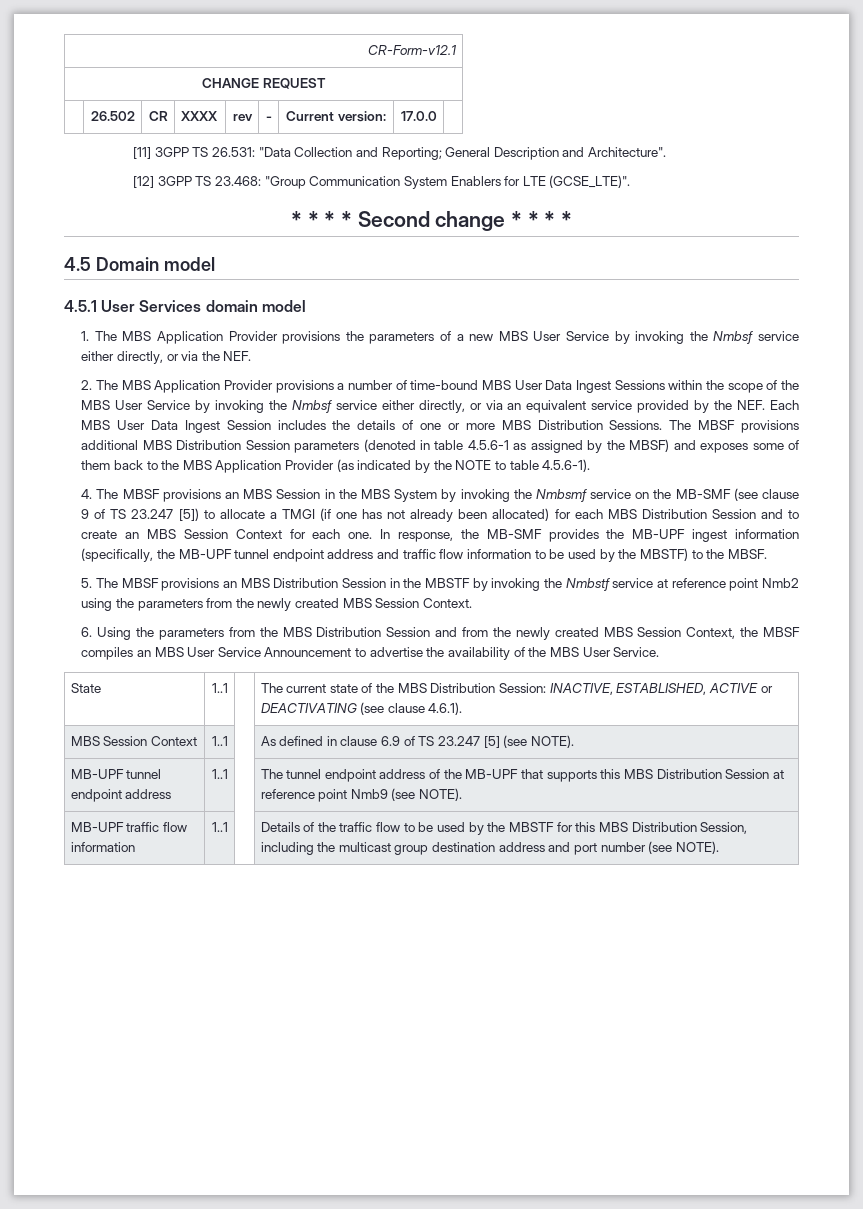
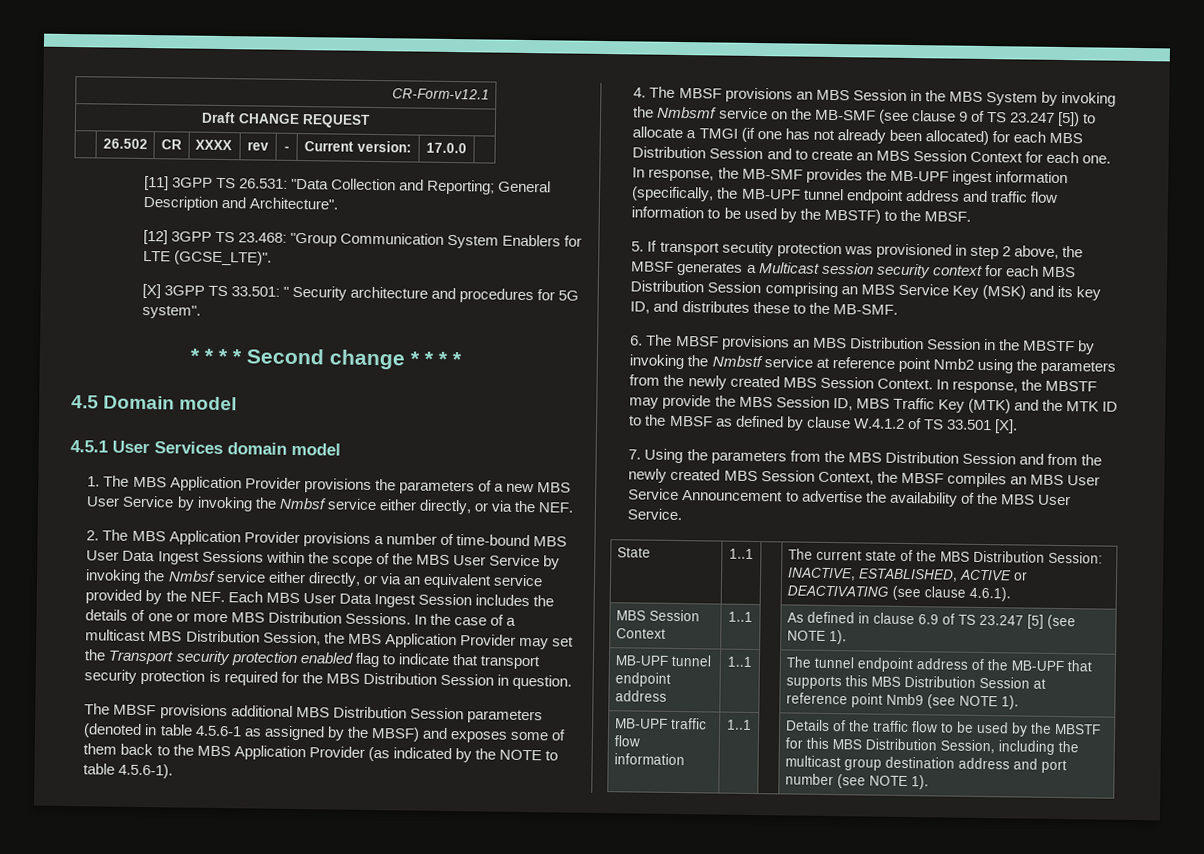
- CHANGE REQUEST
+ Draft CHANGE REQUEST
+ [X] 3GPP TS 33.501: " Security architecture and procedures for 5G system".
- 2. The MBS Application Provider provisions a number of time-bound MBS User Data Ingest Sessions within the scope of the MBS User Service by invoking the Nmbsf service either directly, or via an equivalent service provided by the NEF. Each MBS User Data Ingest Session includes the details of one or more MBS Distribution Sessions. The MBSF provisions additional MBS Distribution Session parameters (denoted in table 4.5.6-1 as assigned by the MBSF) and exposes some of them back to the MBS Application Provider (as indicated by the NOTE to table 4.5.6-1).
+ 2. The MBS Application Provider provisions a number of time-bound MBS User Data Ingest Sessions within the scope of the MBS User Service by invoking the Nmbsf service either directly, or via an equivalent service provided by the NEF. Each MBS User Data Ingest Session includes the details of one or more MBS Distribution Sessions. In the case of a multicast MBS Distribution Session, the MBS Application Provider may set the Transport security protection enabled flag to indicate that transport security protection is required for the MBS Distribution Session in question.
+ The MBSF provisions additional MBS Distribution Session parameters (denoted in table 4.5.6-1 as assigned by the MBSF) and exposes some of them back to the MBS Application Provider (as indicated by the NOTE to table 4.5.6-1).
- 5. The MBSF provisions an MBS Distribution Session in the MBSTF by invoking the Nmbstf service at reference point Nmb2 using the parameters from the newly created MBS Session Context.
- 6. Using the parameters from the MBS Distribution Session and from the newly created MBS Session Context, the MBSF compiles an MBS User Service Announcement to advertise the availability of the MBS User Service.
+ 5. If transport secutity protection was provisioned in step 2 above, the MBSF generates a Multicast session security context for each MBS Distribution Session comprising an MBS Service Key (MSK) and its key ID, and distributes these to the MB-SMF.
+ 6. The MBSF provisions an MBS Distribution Session in the MBSTF by invoking the Nmbstf service at reference point Nmb2 using the parameters from the newly created MBS Session Context. In response, the MBSTF may provide the MBS Session ID, MBS Traffic Key (MTK) and the MTK ID to the MBSF as defined by clause W.4.1.2 of TS 33.501 [X].
+ 7. Using the parameters from the MBS Distribution Session and from the newly created MBS Session Context, the MBSF compiles an MBS User Service Announcement to advertise the availability of the MBS User Service.
- MBS Session Context | 1..1 | | As defined in clause 6.9 of TS 23.247 [5] (see NOTE).
+ MBS Session Context | 1..1 | | As defined in clause 6.9 of TS 23.247 [5] (see NOTE 1).
- MB-UPF tunnel endpoint address | 1..1 | | The tunnel endpoint address of the MB-UPF that supports this MBS Distribution Session at reference point Nmb9 (see NOTE).
+ MB-UPF tunnel endpoint address | 1..1 | | The tunnel endpoint address of the MB-UPF that supports this MBS Distribution Session at reference point Nmb9 (see NOTE 1).
- MB-UPF traffic flow information | 1..1 | | Details of the traffic flow to be used by the MBSTF for this MBS Distribution Session, including the multicast group destination address and port number (see NOTE).
+ MB-UPF traffic flow information | 1..1 | | Details of the traffic flow to be used by the MBSTF for this MBS Distribution Session, including the multicast group destination address and port number (see NOTE 1).

